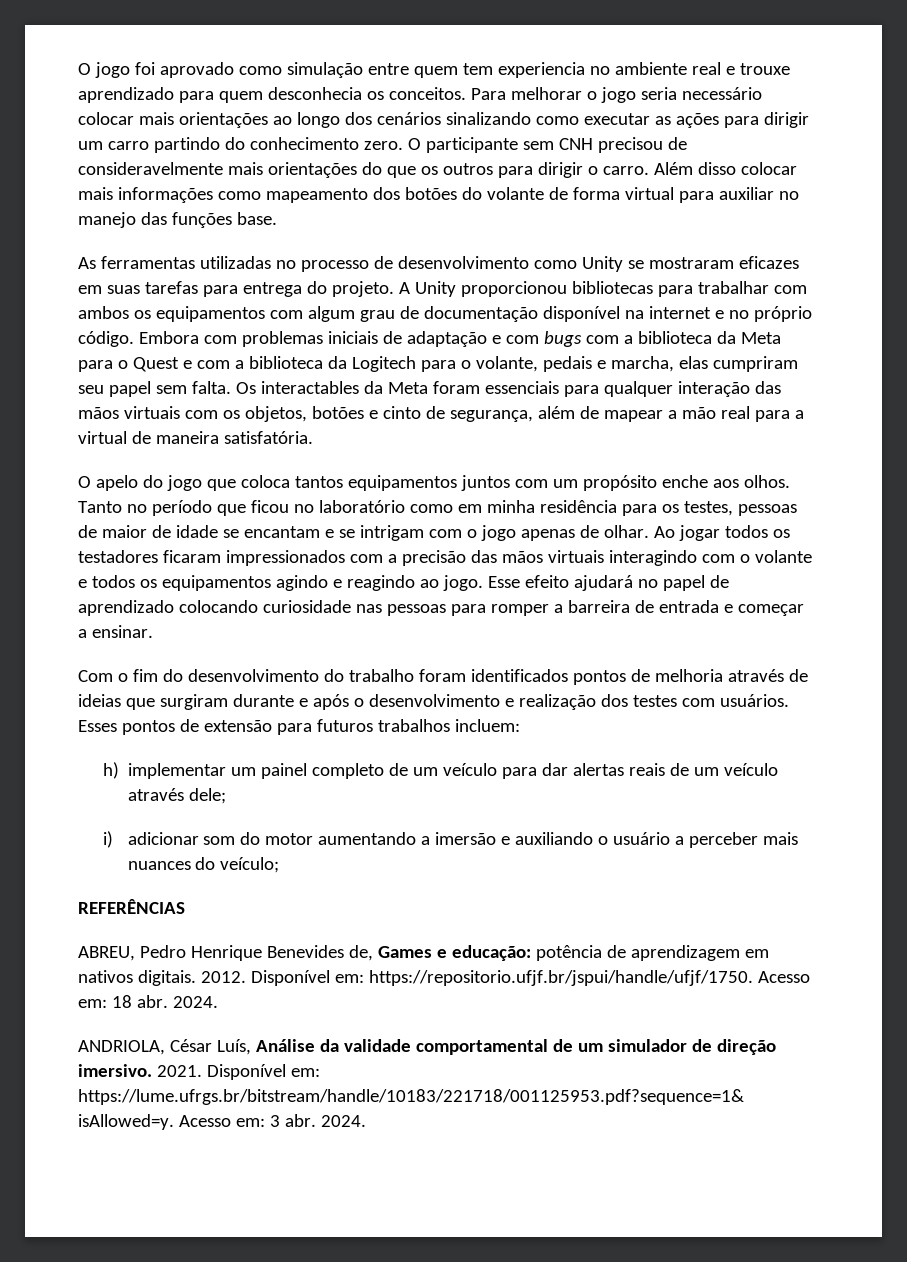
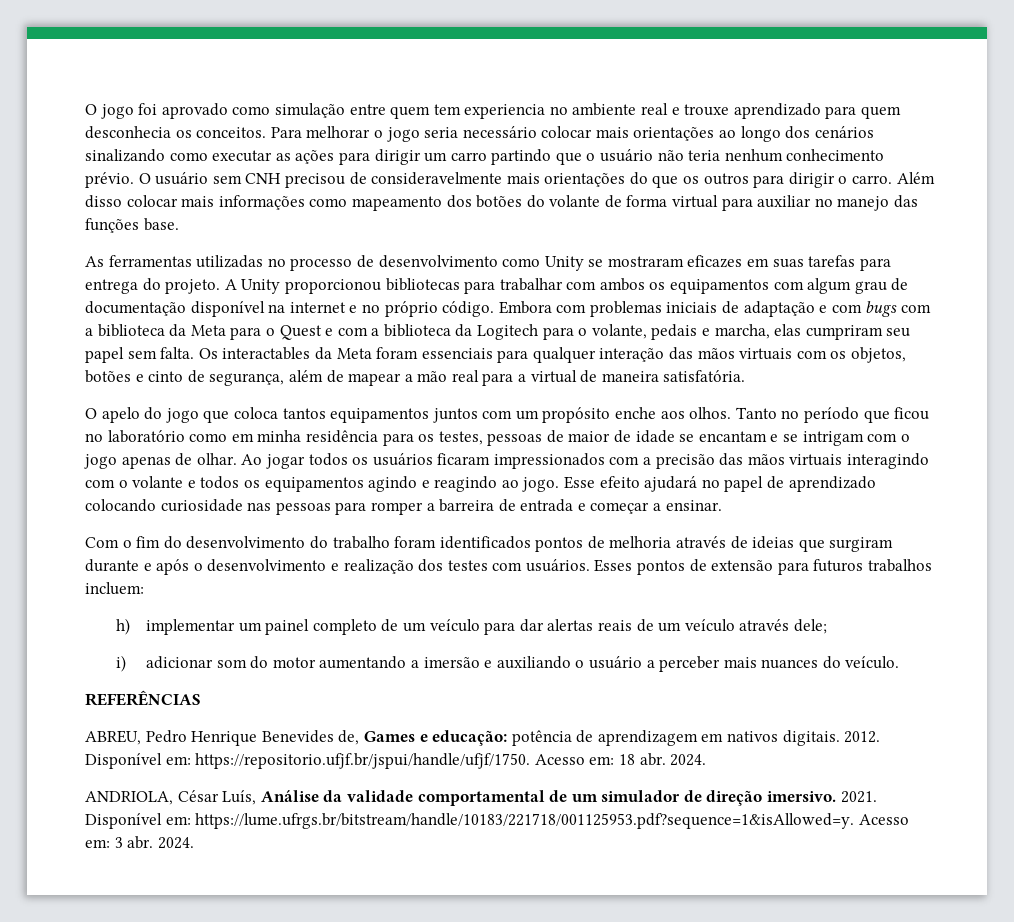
- Para melhorar o jogo seria necessário colocar mais orientações ao longo dos cenários sinalizando como executar as ações para dirigir um carro partindo do conhecimento zero. O participante sem CNH precisou de consideravelmente mais orientações do que os outros para dirigir o carro.
+ Para melhorar o jogo seria necessário colocar mais orientações ao longo dos cenários sinalizando como executar as ações para dirigir um carro partindo que o usuário não teria nenhum conhecimento prévio. O usuário sem CNH precisou de consideravelmente mais orientações do que os outros para dirigir o carro.
- Ao jogar todos os testadores ficaram impressionados com a precisão das mãos virtuais interagindo com o volante e todos os equipamentos agindo e reagindo ao jogo.
+ Ao jogar todos os usuários ficaram impressionados com a precisão das mãos virtuais interagindo com o volante e todos os equipamentos agindo e reagindo ao jogo.
- i) adicionar som do motor aumentando a imersão e auxiliando o usuário a perceber mais nuances do veículo;
+ i) adicionar som do motor aumentando a imersão e auxiliando o usuário a perceber mais nuances do veículo.

